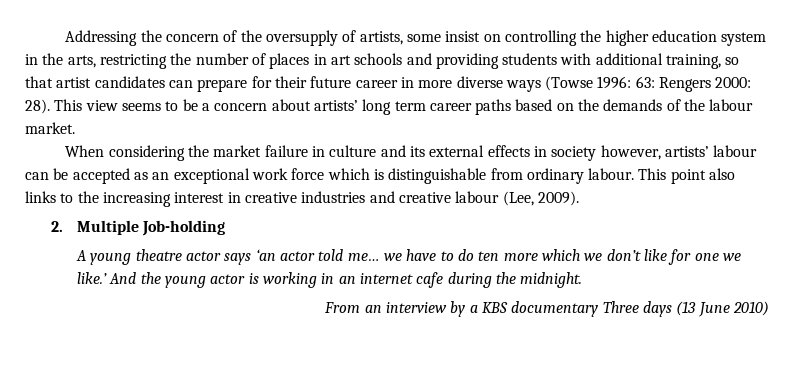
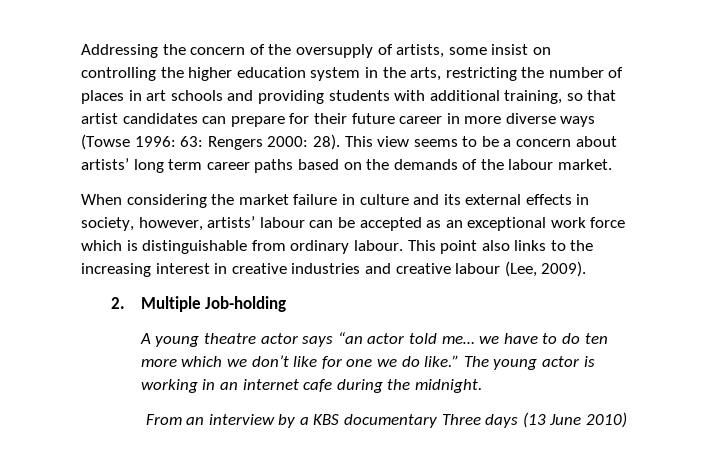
- When considering the market failure in culture and its external effects in society however, artists’ labour can be accepted as an exceptional work force which is distinguishable from ordinary labour.
+ When considering the market failure in culture and its external effects in society, however, artists’ labour can be accepted as an exceptional work force which is distinguishable from ordinary labour.
- A young theatre actor says ‘an actor told me… we have to do ten more which we don’t like for one we like.’ And the young actor is working in an internet cafe during the midnight.
+ A young theatre actor says “an actor told me… we have to do ten more which we don’t like for one we do like.” The young actor is working in an internet cafe during the midnight.

